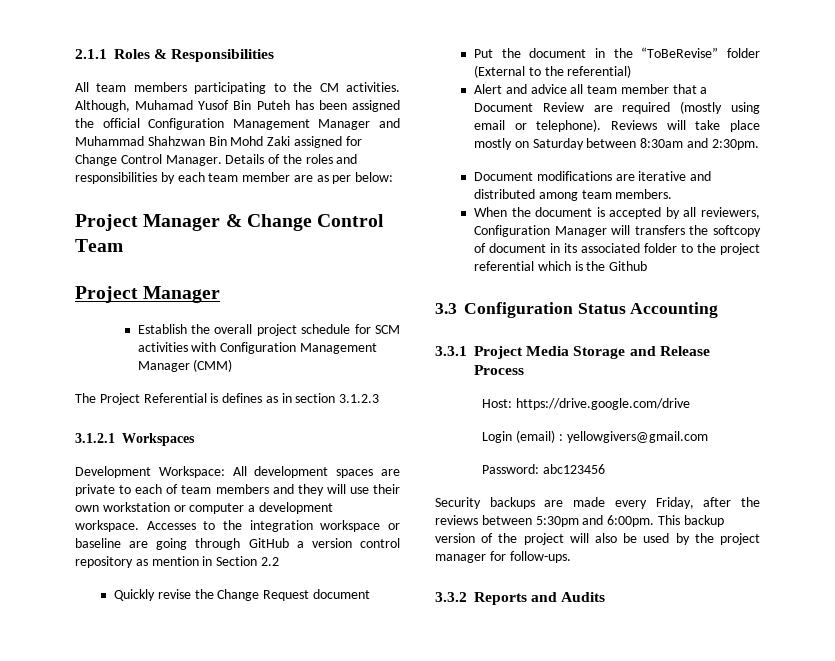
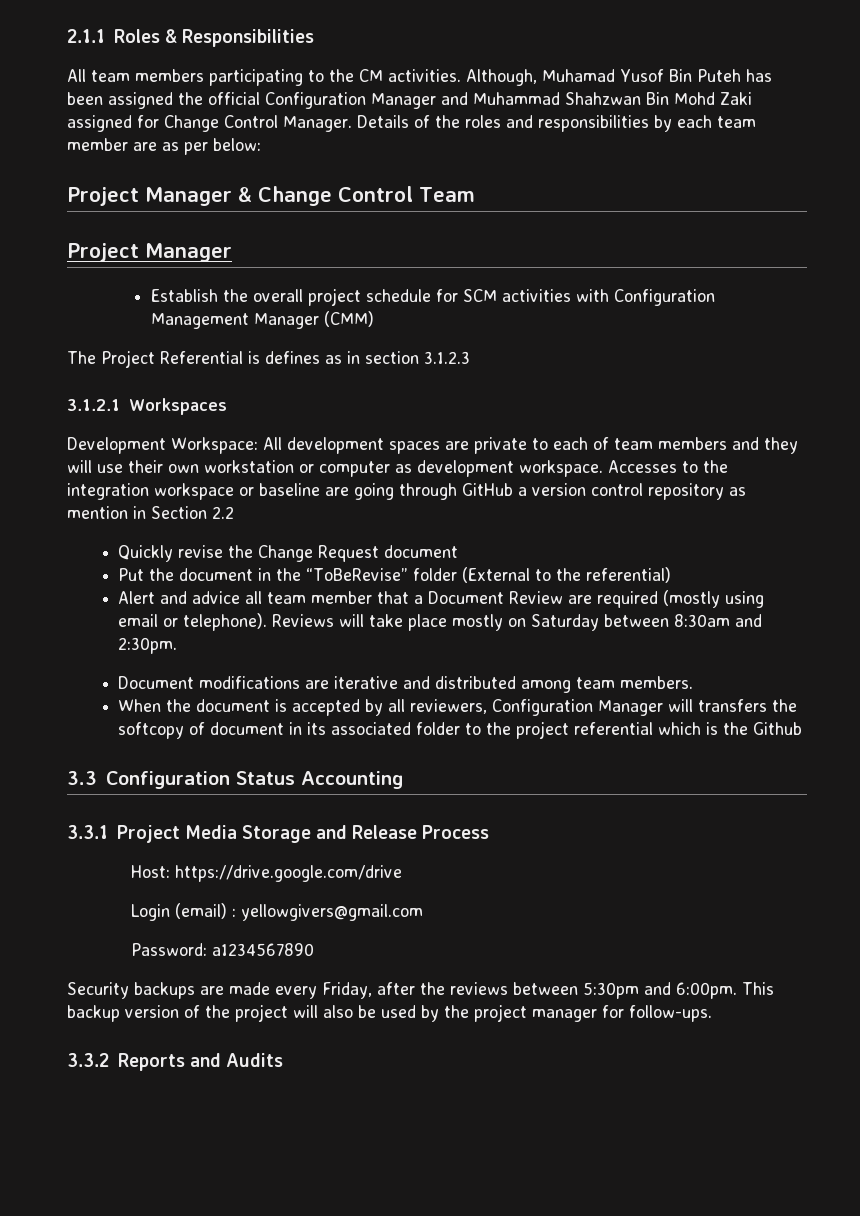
- Although, Muhamad Yusof Bin Puteh has been assigned the official Configuration Management Manager and Muhammad Shahzwan Bin Mohd Zaki assigned for Change Control Manager.
+ Although, Muhamad Yusof Bin Puteh has been assigned the official Configuration Manager and Muhammad Shahzwan Bin Mohd Zaki assigned for Change Control Manager.
- Development Workspace: All development spaces are private to each of team members and they will use their own workstation or computer a development workspace.
+ Development Workspace: All development spaces are private to each of team members and they will use their own workstation or computer as development workspace.
- Password: abc123456
+ Password: a1234567890

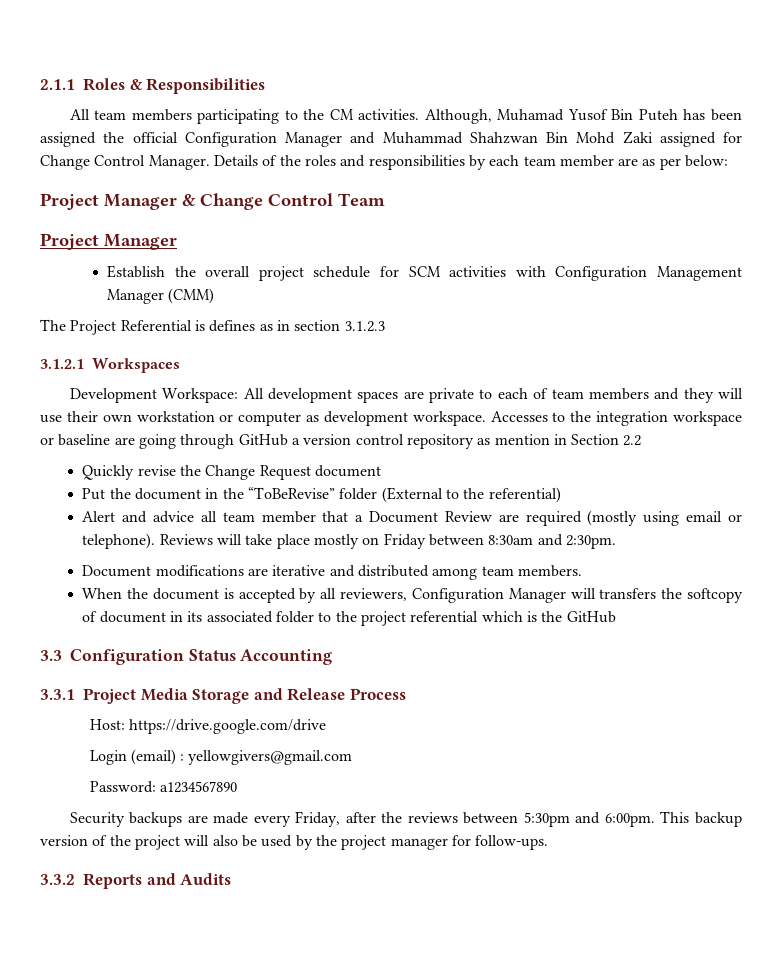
- Reviews will take place mostly on Saturday between 8:30am and 2:30pm.
+ Reviews will take place mostly on Friday between 8:30am and 2:30pm.
- When the document is accepted by all reviewers, Configuration Manager will transfers the softcopy of document in its associated folder to the project referential which is the Github
+ When the document is accepted by all reviewers, Configuration Manager will transfers the softcopy of document in its associated folder to the project referential which is the GitHub

